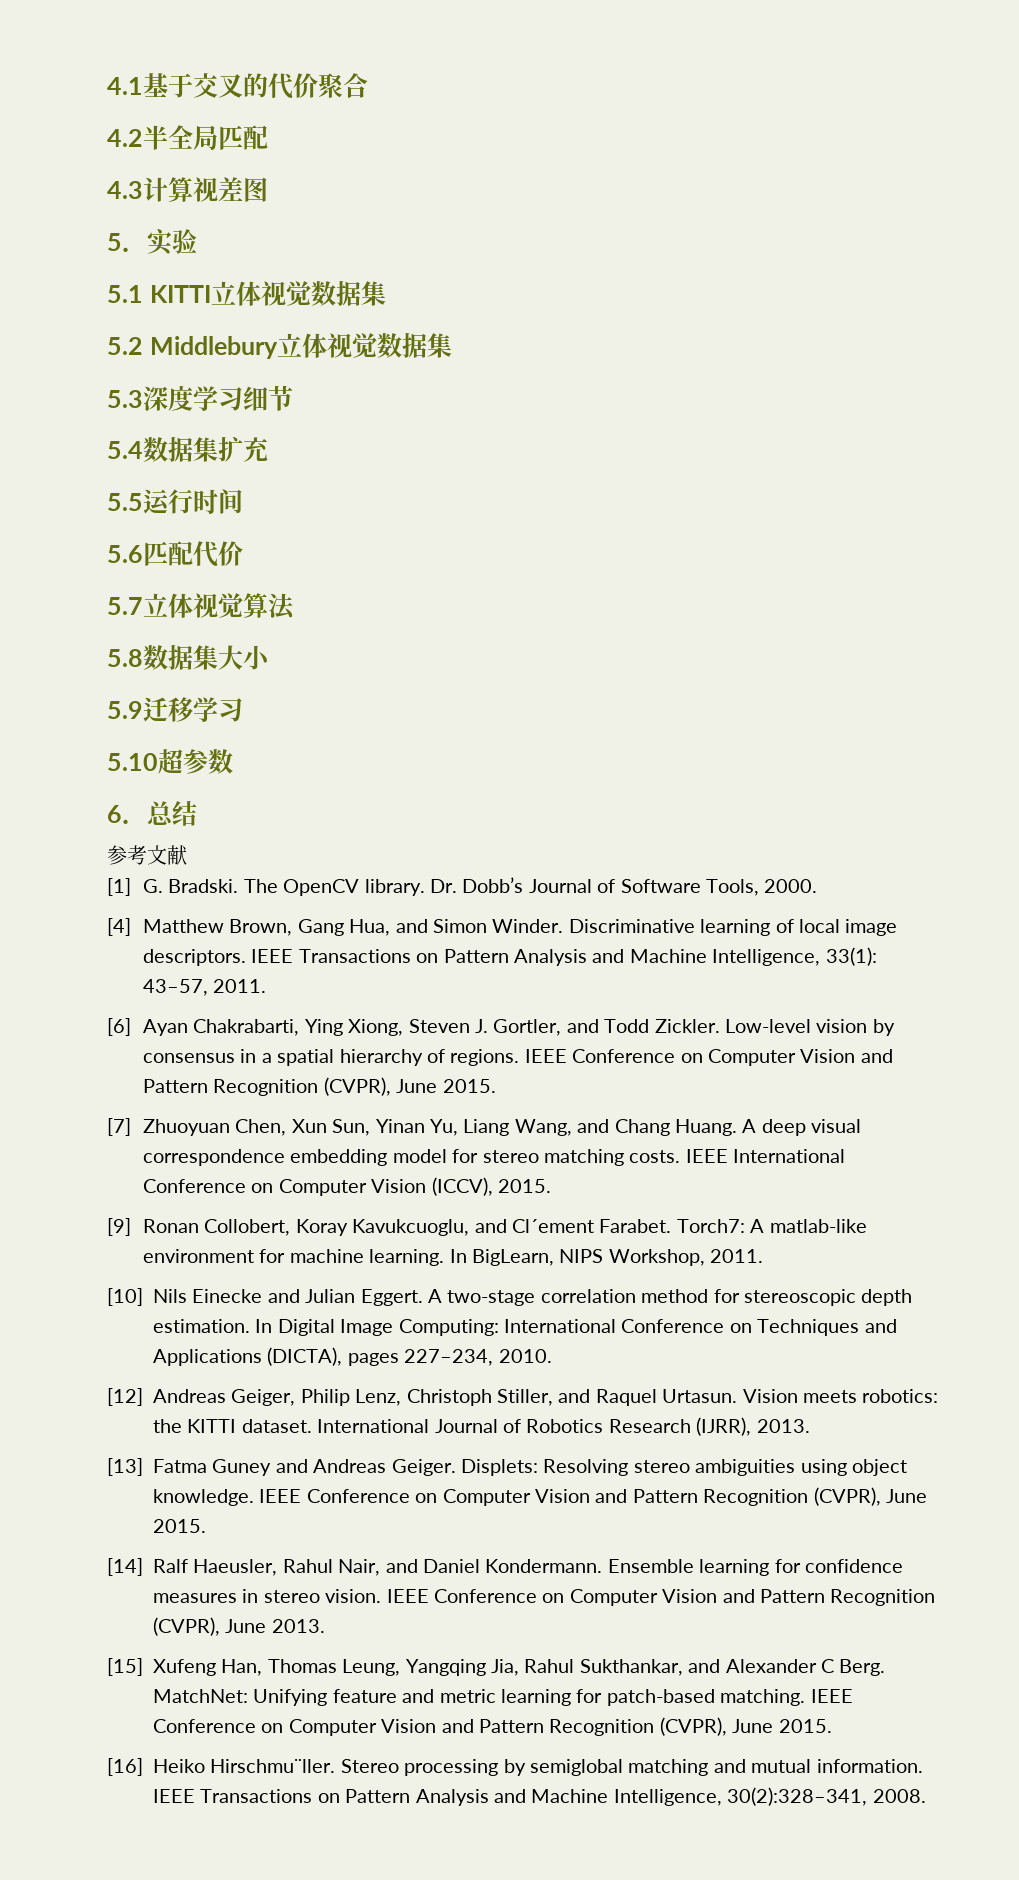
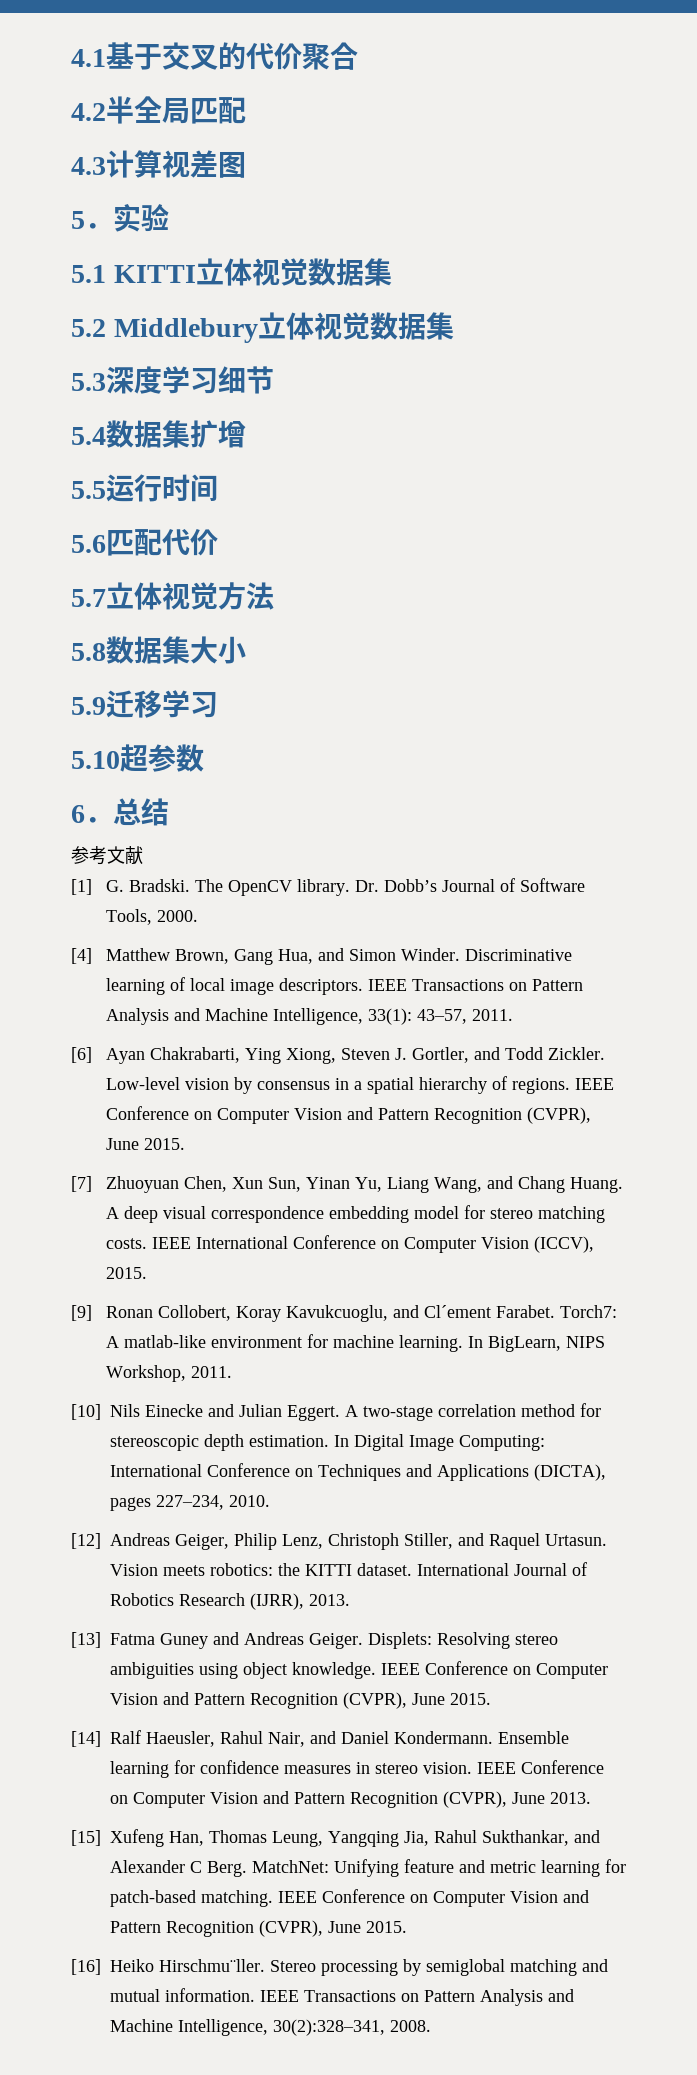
- 5.4数据集扩充
+ 5.4数据集扩增
- 5.7立体视觉算法
+ 5.7立体视觉方法

